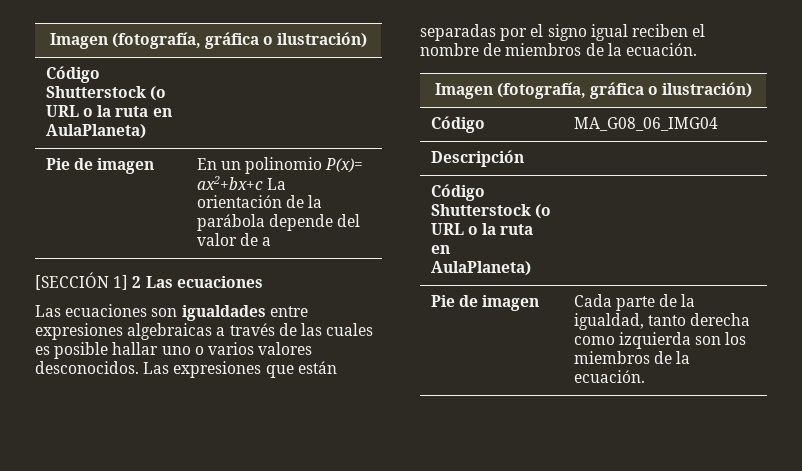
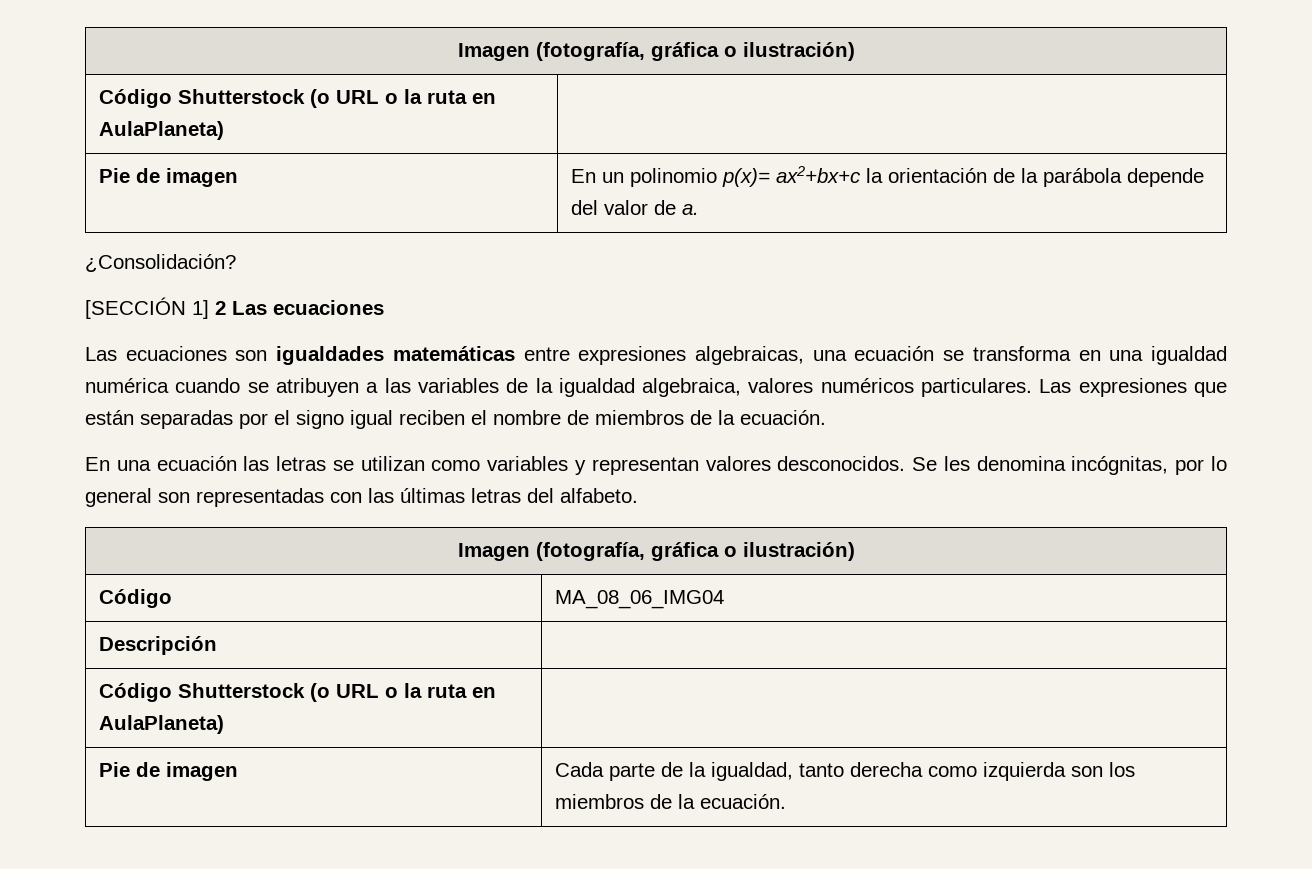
- Pie de imagen | En un polinomio P(x)= ax2+bx+c La orientación de la parábola depende del valor de a
+ Pie de imagen | En un polinomio p(x)= ax2+bx+c la orientación de la parábola depende del valor de a.
+ ¿Consolidación?
- Las ecuaciones son igualdades entre expresiones algebraicas a través de las cuales es posible hallar uno o varios valores desconocidos.
+ Las ecuaciones son igualdades matemáticas entre expresiones algebraicas, una ecuación se transforma en una igualdad numérica cuando se atribuyen a las variables de la igualdad algebraica, valores numéricos particulares.
+ En una ecuación las letras se utilizan como variables y representan valores desconocidos. Se les denomina incógnitas, por lo general son representadas con las últimas letras del alfabeto.
- Código | MA_G08_06_IMG04
+ Código | MA_08_06_IMG04

